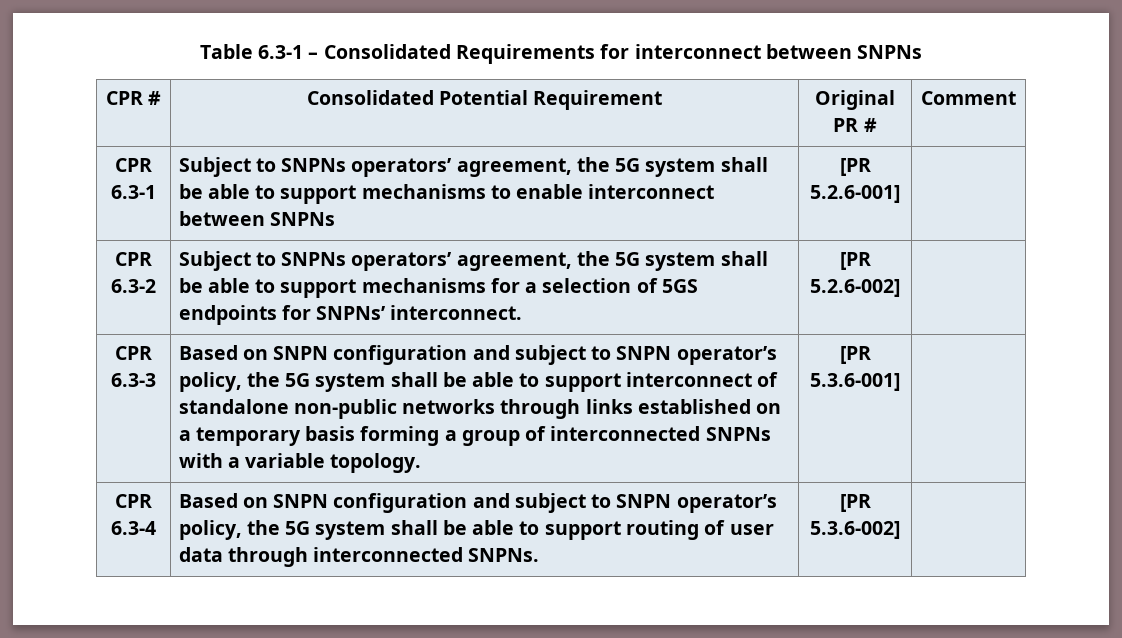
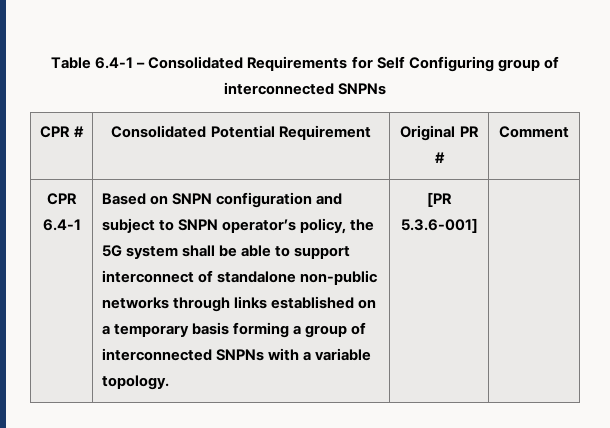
- Table 6.3-1 – Consolidated Requirements for interconnect between SNPNs
+ Table 6.4-1 – Consolidated Requirements for Self Configuring group of interconnected SNPNs
- CPR 6.3-1 | Subject to SNPNs operators’ agreement, the 5G system shall be able to support mechanisms to enable interconnect between SNPNs | [PR 5.2.6-001] |
- CPR 6.3-2 | Subject to SNPNs operators’ agreement, the 5G system shall be able to support mechanisms for a selection of 5GS endpoints for SNPNs’ interconnect. | [PR 5.2.6-002] |
- CPR 6.3-3
+ CPR 6.4-1
- CPR 6.3-4 | Based on SNPN configuration and subject to SNPN operator’s policy, the 5G system shall be able to support routing of user data through interconnected SNPNs. | [PR 5.3.6-002] |

